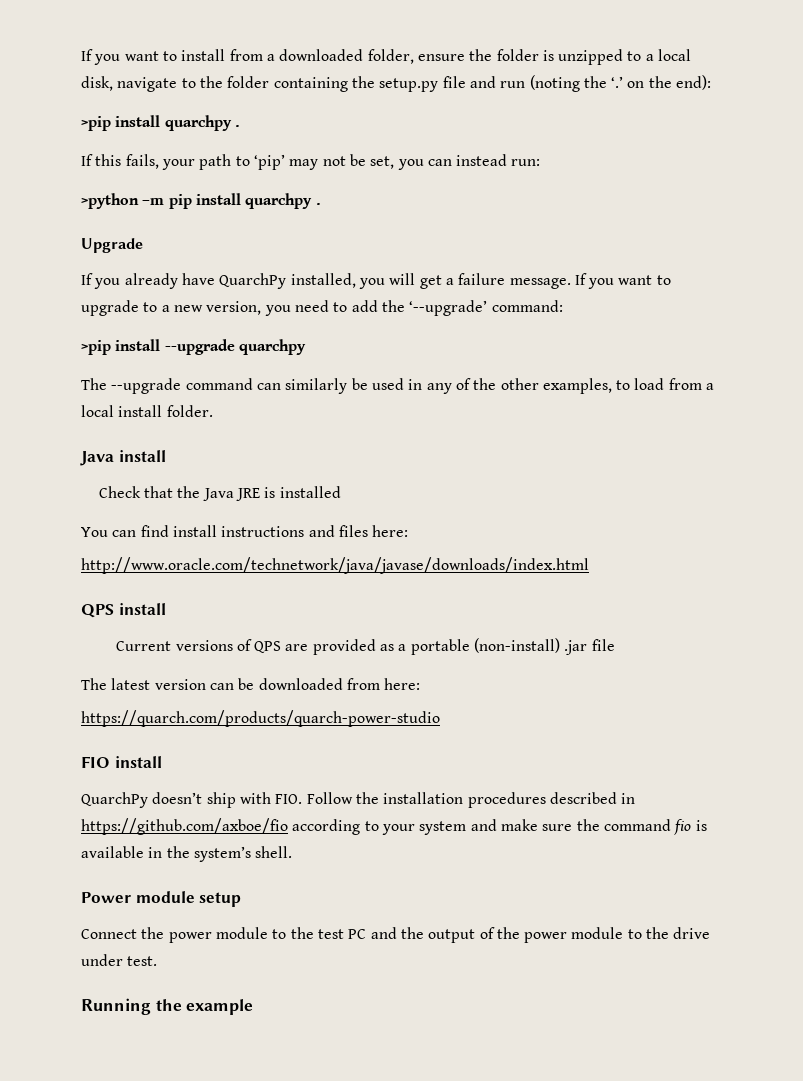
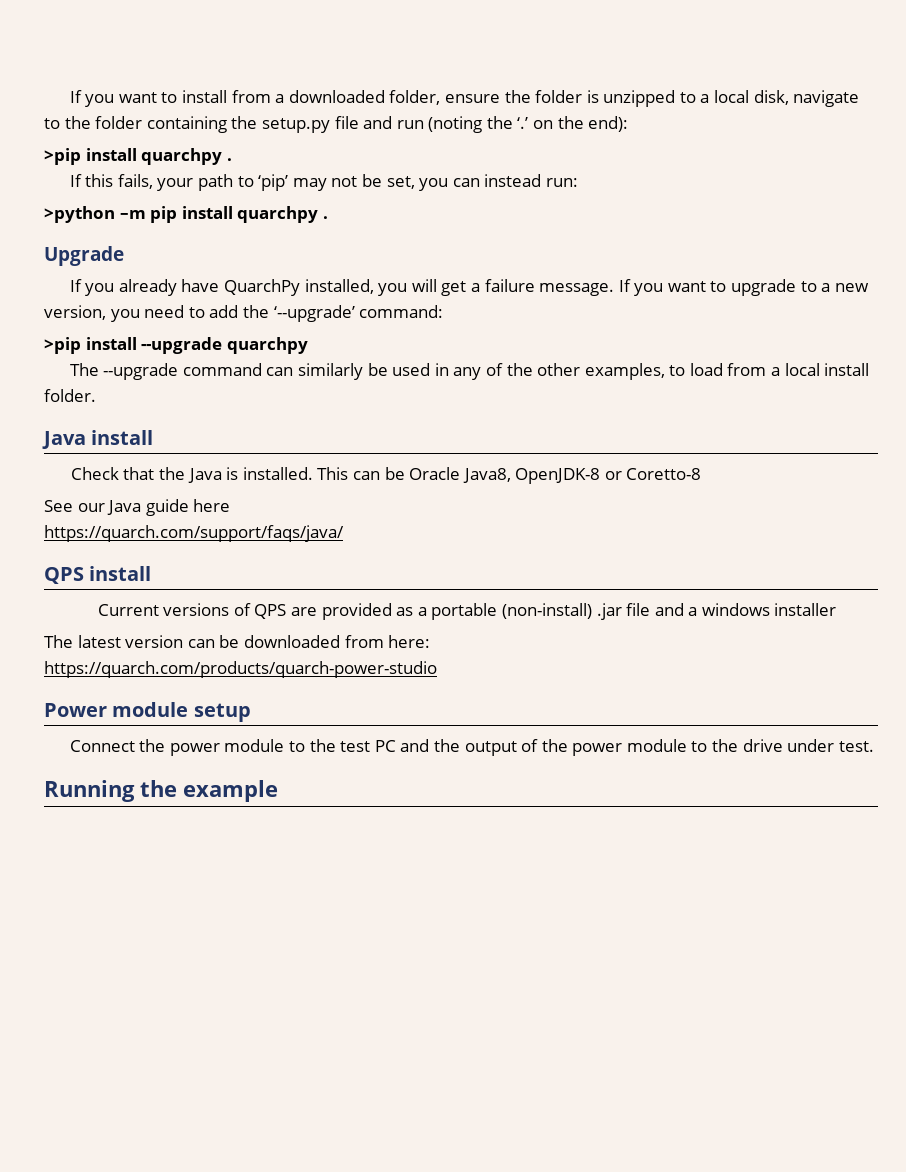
- Check that the Java JRE is installed
- You can find install instructions and files here:
- http://www.oracle.com/technetwork/java/javase/downloads/index.html
+ Check that the Java is installed. This can be Oracle Java8, OpenJDK-8 or Coretto-8
+ See our Java guide here
+ https://quarch.com/support/faqs/java/
- Current versions of QPS are provided as a portable (non-install) .jar file
+ Current versions of QPS are provided as a portable (non-install) .jar file and a windows installer
- FIO install
- QuarchPy doesn’t ship with FIO. Follow the installation procedures described in https://github.com/axboe/fio according to your system and make sure the command fio is available in the system’s shell.

